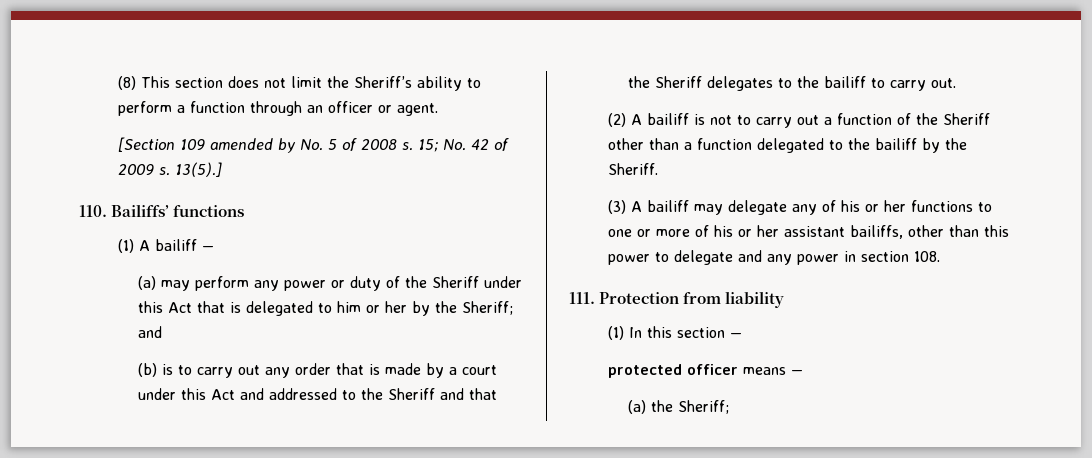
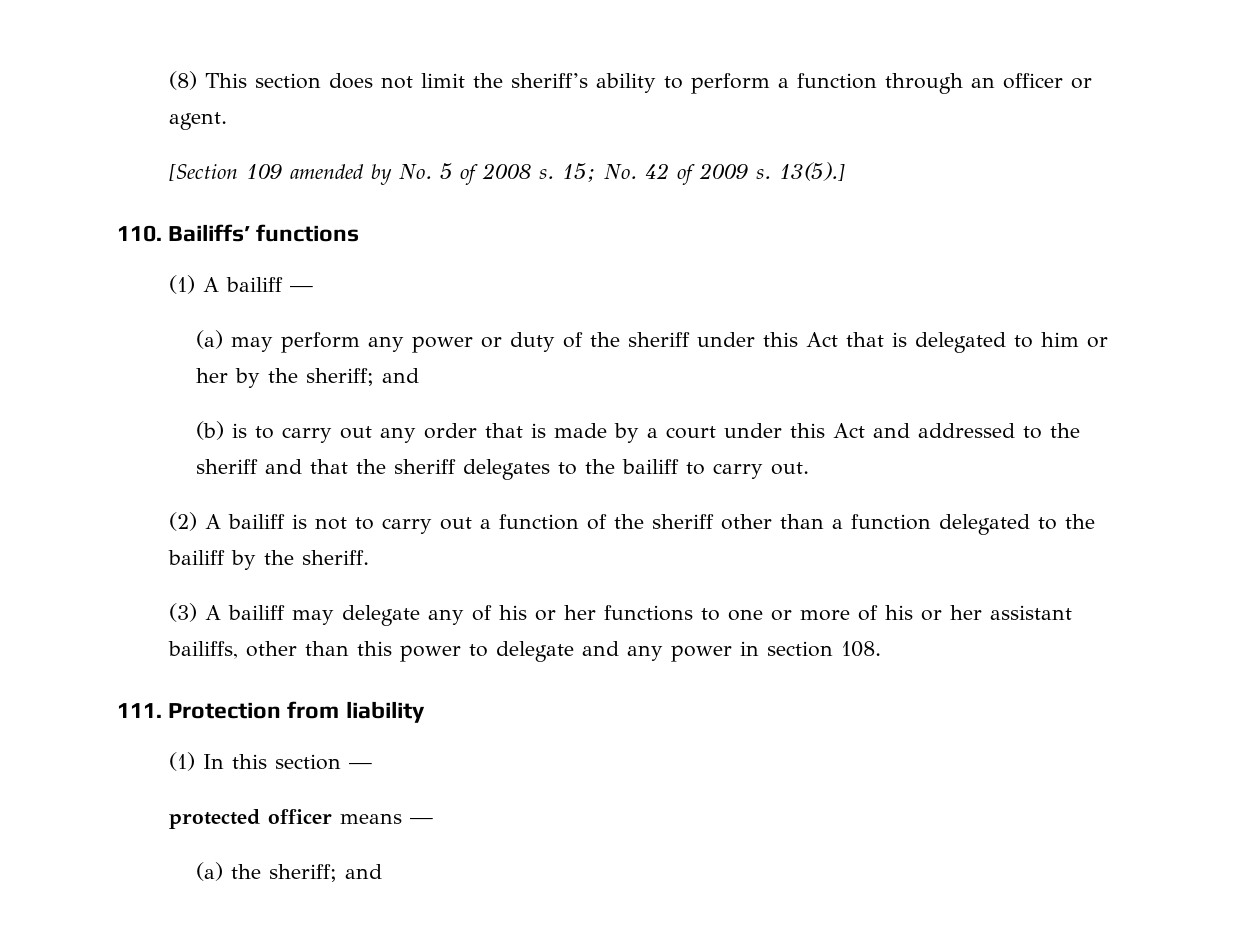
- (8) This section does not limit the Sheriff’s ability to perform a function through an officer or agent.
+ (8) This section does not limit the sheriff’s ability to perform a function through an officer or agent.
- (a) may perform any power or duty of the Sheriff under this Act that is delegated to him or her by the Sheriff; and
+ (a) may perform any power or duty of the sheriff under this Act that is delegated to him or her by the sheriff; and
- (b) is to carry out any order that is made by a court under this Act and addressed to the Sheriff and that the Sheriff delegates to the bailiff to carry out.
+ (b) is to carry out any order that is made by a court under this Act and addressed to the sheriff and that the sheriff delegates to the bailiff to carry out.
- (2) A bailiff is not to carry out a function of the Sheriff other than a function delegated to the bailiff by the Sheriff.
+ (2) A bailiff is not to carry out a function of the sheriff other than a function delegated to the bailiff by the sheriff.
- (a) the Sheriff;
+ (a) the sheriff; and

